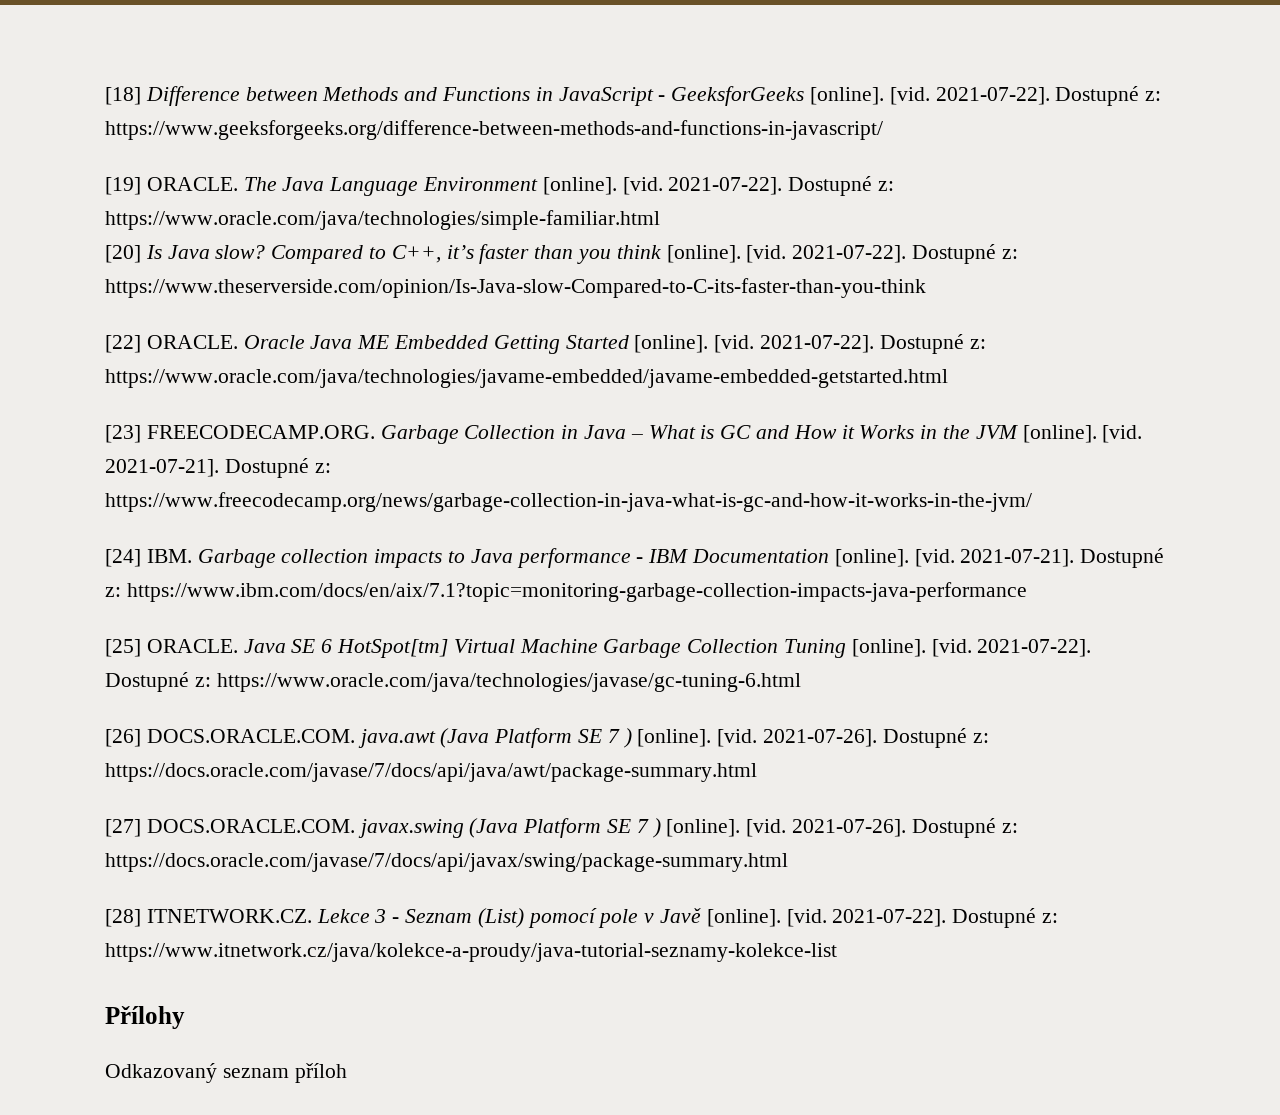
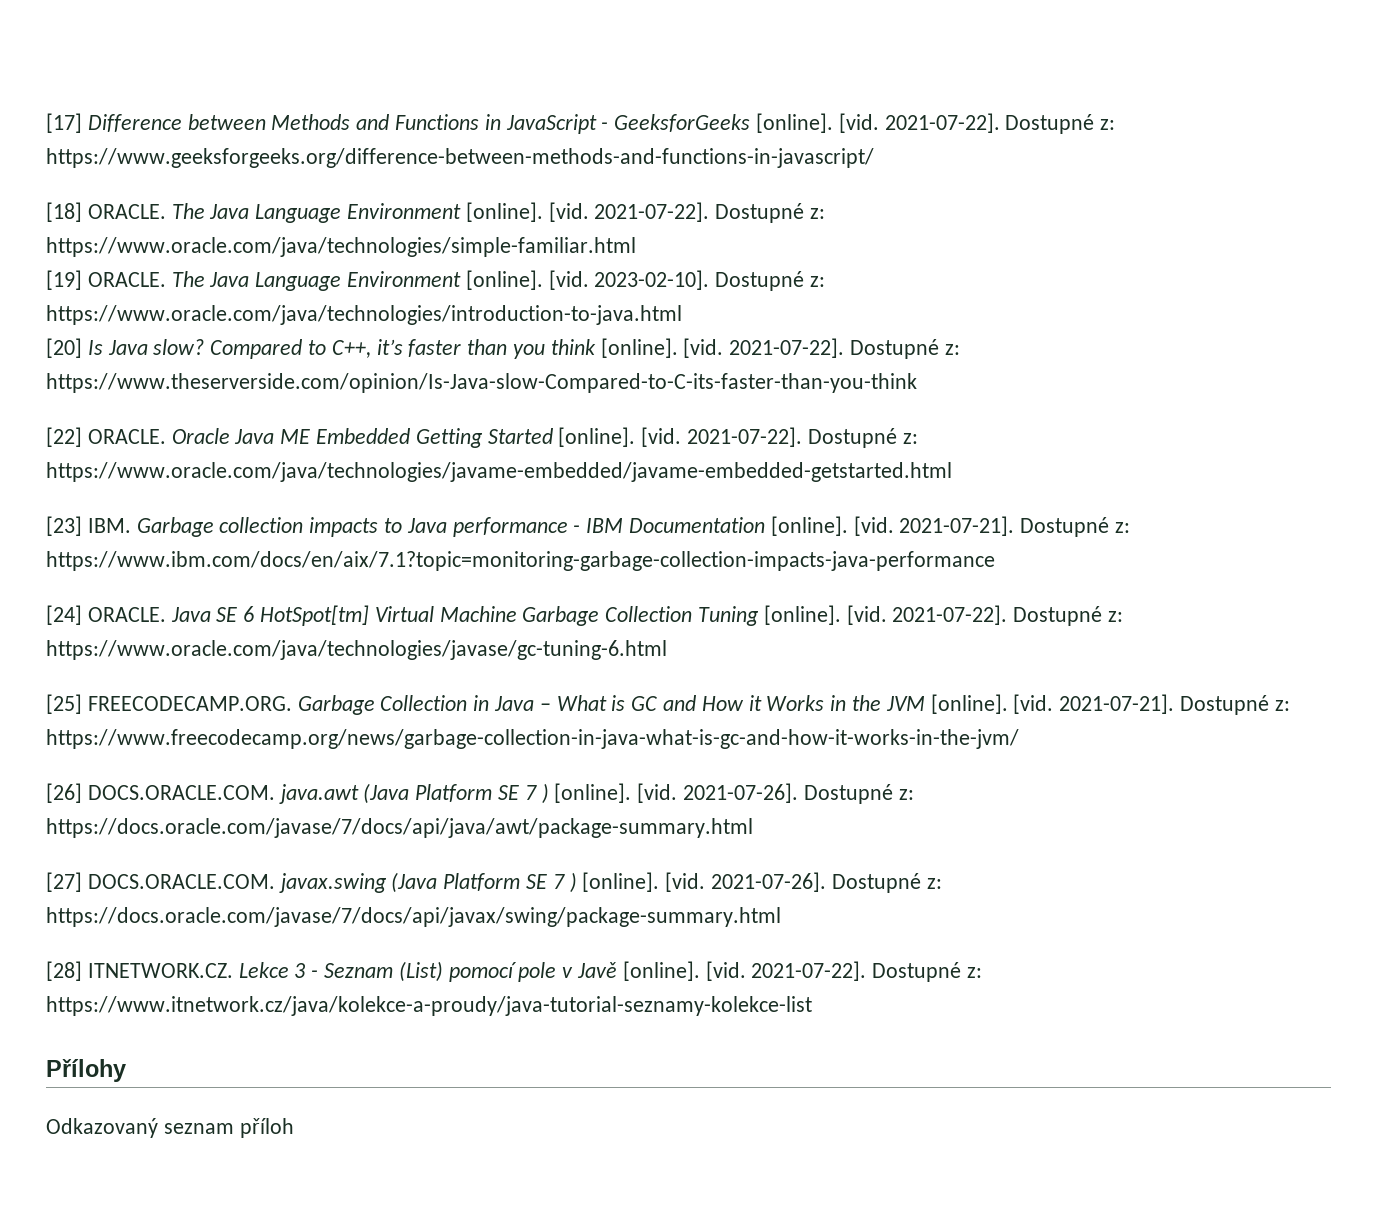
- [18] Difference between Methods and Functions in JavaScript - GeeksforGeeks [online].
+ [17] Difference between Methods and Functions in JavaScript - GeeksforGeeks [online].
- [19] ORACLE.
+ [18] ORACLE.
+ [19] ORACLE. The Java Language Environment [online]. [vid. 2023-02-10]. Dostupné z: https://www.oracle.com/java/technologies/introduction-to-java.html
- [23] FREECODECAMP.ORG. Garbage Collection in Java – What is GC and How it Works in the JVM [online].
+ [23] IBM. Garbage collection impacts to Java performance - IBM Documentation [online]. [vid. 2021-07-21]. Dostupné z: https://www.ibm.com/docs/en/aix/7.1?topic=monitoring-garbage-collection-impacts-java-performance
+ [24] ORACLE. Java SE 6 HotSpot[tm] Virtual Machine Garbage Collection Tuning [online]. [vid. 2021-07-22]. Dostupné z: https://www.oracle.com/java/technologies/javase/gc-tuning-6.html
+ [25] FREECODECAMP.ORG. Garbage Collection in Java – What is GC and How it Works in the JVM [online].
- [24] IBM. Garbage collection impacts to Java performance - IBM Documentation [online]. [vid. 2021-07-21]. Dostupné z: https://www.ibm.com/docs/en/aix/7.1?topic=monitoring-garbage-collection-impacts-java-performance
- [25] ORACLE. Java SE 6 HotSpot[tm] Virtual Machine Garbage Collection Tuning [online]. [vid. 2021-07-22]. Dostupné z: https://www.oracle.com/java/technologies/javase/gc-tuning-6.html

